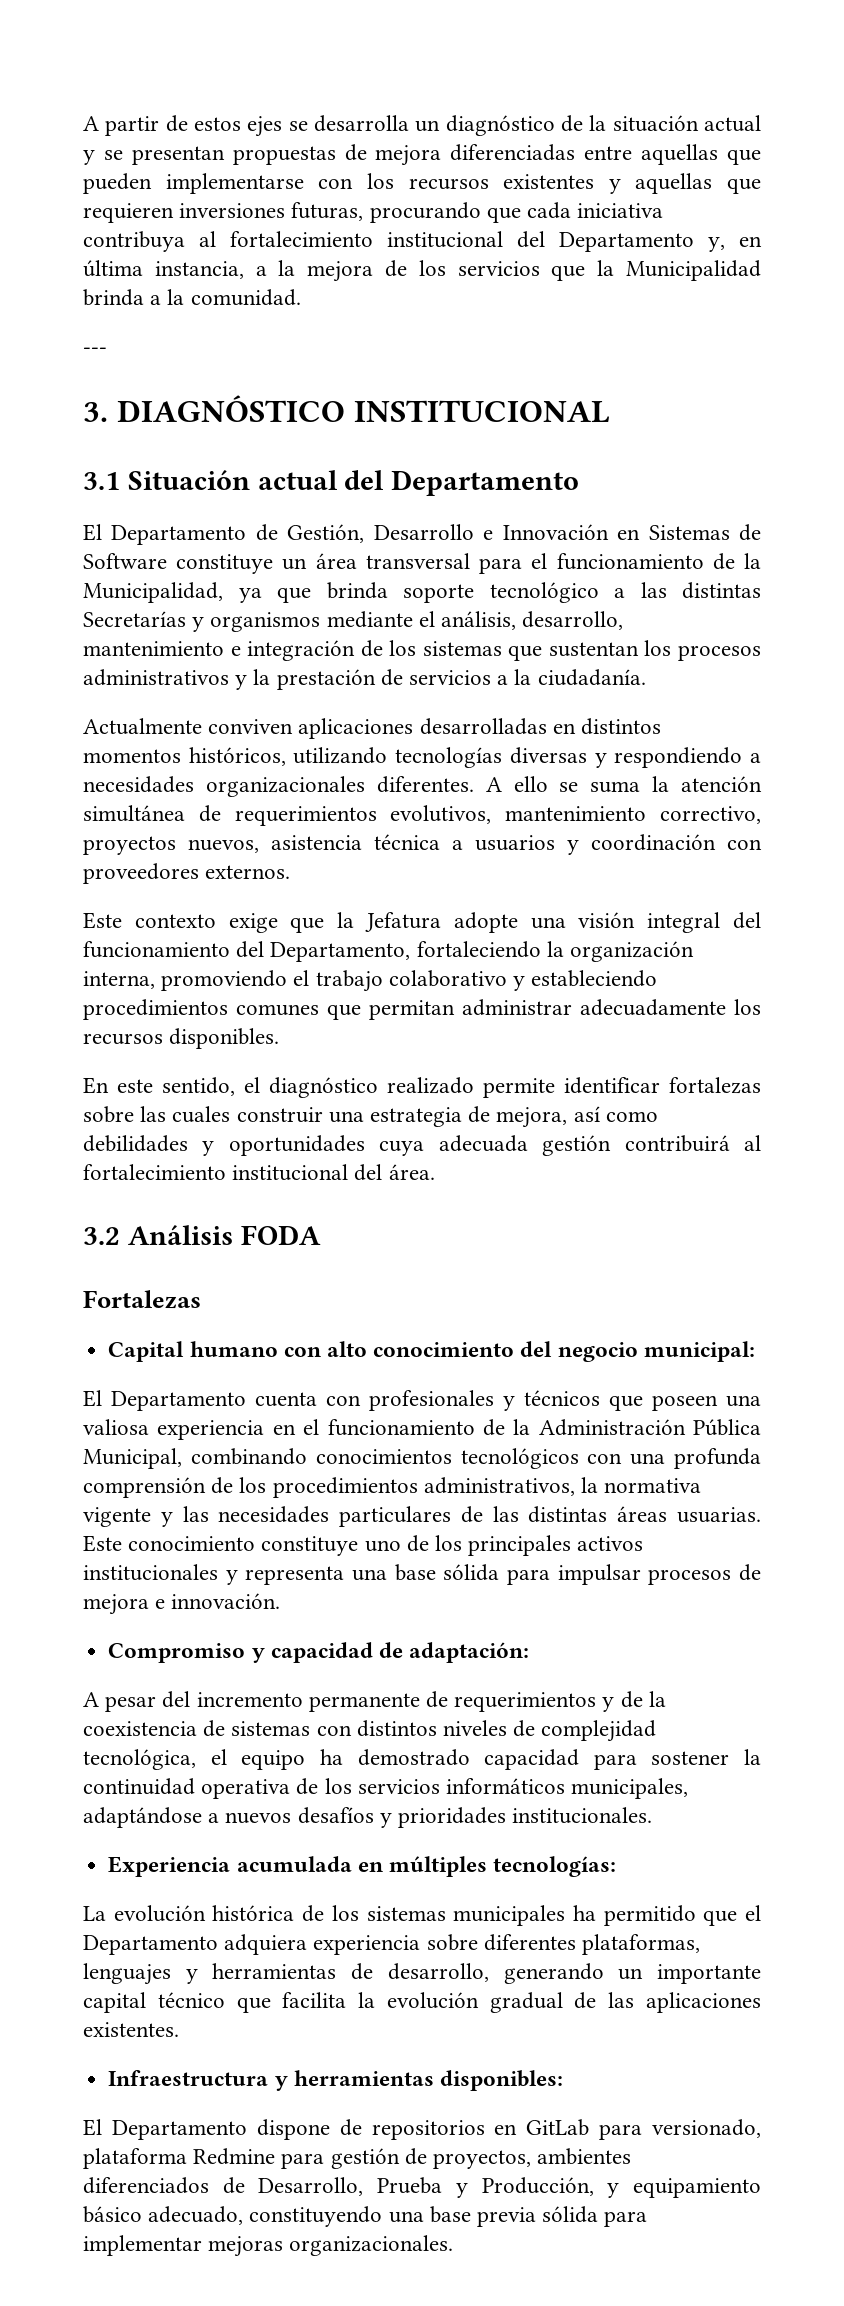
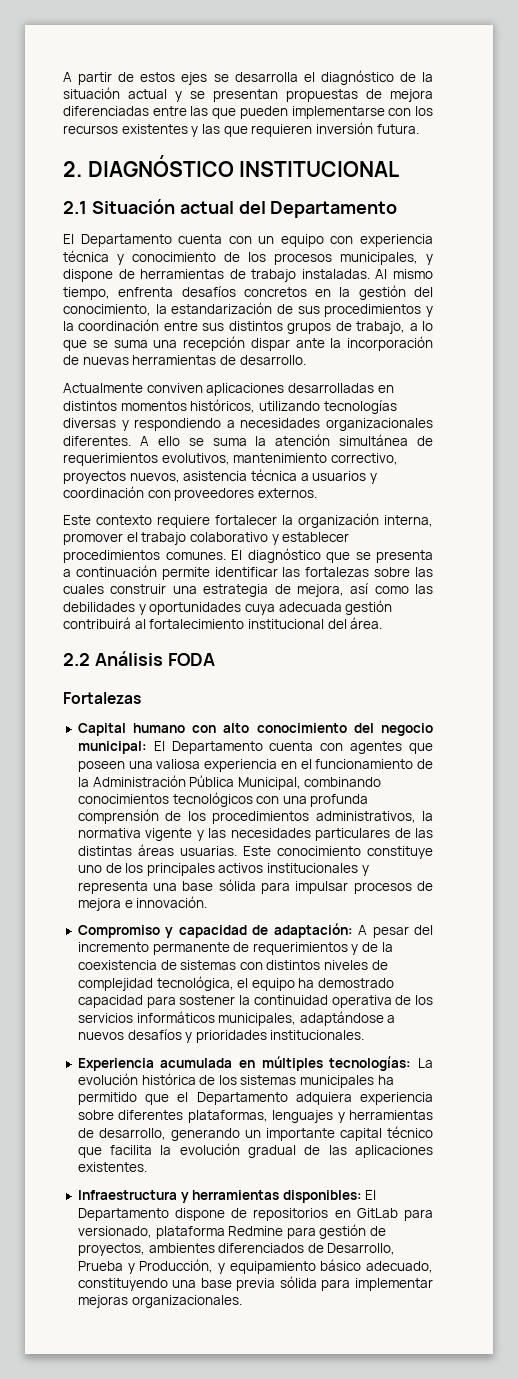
- A partir de estos ejes se desarrolla un diagnóstico de la situación actual y se presentan propuestas de mejora diferenciadas entre aquellas que pueden implementarse con los recursos existentes y aquellas que requieren inversiones futuras, procurando que cada iniciativa contribuya al fortalecimiento institucional del Departamento y, en última instancia, a la mejora de los servicios que la Municipalidad brinda a la comunidad.
- ---
- 3. DIAGNÓSTICO INSTITUCIONAL
+ A partir de estos ejes se desarrolla el diagnóstico de la situación actual y se presentan propuestas de mejora diferenciadas entre las que pueden implementarse con los recursos existentes y las que requieren inversión futura.
+ 2. DIAGNÓSTICO INSTITUCIONAL
- 3.1 Situación actual del Departamento
+ 2.1 Situación actual del Departamento
- El Departamento de Gestión, Desarrollo e Innovación en Sistemas de Software constituye un área transversal para el funcionamiento de la Municipalidad, ya que brinda soporte tecnológico a las distintas Secretarías y organismos mediante el análisis, desarrollo, mantenimiento e integración de los sistemas que sustentan los procesos administrativos y la prestación de servicios a la ciudadanía.
+ El Departamento cuenta con un equipo con experiencia técnica y conocimiento de los procesos municipales, y dispone de herramientas de trabajo instaladas. Al mismo tiempo, enfrenta desafíos concretos en la gestión del conocimiento, la estandarización de sus procedimientos y la coordinación entre sus distintos grupos de trabajo, a lo que se suma una recepción dispar ante la incorporación de nuevas herramientas de desarrollo.
- Este contexto exige que la Jefatura adopte una visión integral del funcionamiento del Departamento, fortaleciendo la organización interna, promoviendo el trabajo colaborativo y estableciendo procedimientos comunes que permitan administrar adecuadamente los recursos disponibles.
- En este sentido, el diagnóstico realizado permite identificar fortalezas sobre las cuales construir una estrategia de mejora, así como debilidades y oportunidades cuya adecuada gestión contribuirá al fortalecimiento institucional del área.
+ Este contexto requiere fortalecer la organización interna, promover el trabajo colaborativo y establecer procedimientos comunes. El diagnóstico que se presenta a continuación permite identificar las fortalezas sobre las cuales construir una estrategia de mejora, así como las debilidades y oportunidades cuya adecuada gestión contribuirá al fortalecimiento institucional del área.
- 3.2 Análisis FODA
+ 2.2 Análisis FODA
- Capital humano con alto conocimiento del negocio municipal:
- El Departamento cuenta con profesionales y técnicos que poseen una valiosa experiencia en el funcionamiento de la Administración Pública Municipal, combinando conocimientos tecnológicos con una profunda comprensión de los procedimientos administrativos, la normativa vigente y las necesidades particulares de las distintas áreas usuarias.
+ Capital humano con alto conocimiento del negocio municipal: El Departamento cuenta con agentes que poseen una valiosa experiencia en el funcionamiento de la Administración Pública Municipal, combinando conocimientos tecnológicos con una profunda comprensión de los procedimientos administrativos, la normativa vigente y las necesidades particulares de las distintas áreas usuarias.
- Compromiso y capacidad de adaptación:
- A pesar del incremento permanente de requerimientos y de la coexistencia de sistemas con distintos niveles de complejidad tecnológica, el equipo ha demostrado capacidad para sostener la continuidad operativa de los servicios informáticos municipales, adaptándose a nuevos desafíos y prioridades institucionales.
+ Compromiso y capacidad de adaptación: A pesar del incremento permanente de requerimientos y de la coexistencia de sistemas con distintos niveles de complejidad tecnológica, el equipo ha demostrado capacidad para sostener la continuidad operativa de los servicios informáticos municipales, adaptándose a nuevos desafíos y prioridades institucionales.
- Experiencia acumulada en múltiples tecnologías:
- La evolución histórica de los sistemas municipales ha permitido que el Departamento adquiera experiencia sobre diferentes plataformas, lenguajes y herramientas de desarrollo, generando un importante capital técnico que facilita la evolución gradual de las aplicaciones existentes.
+ Experiencia acumulada en múltiples tecnologías: La evolución histórica de los sistemas municipales ha permitido que el Departamento adquiera experiencia sobre diferentes plataformas, lenguajes y herramientas de desarrollo, generando un importante capital técnico que facilita la evolución gradual de las aplicaciones existentes.
- Infraestructura y herramientas disponibles:
- El Departamento dispone de repositorios en GitLab para versionado, plataforma Redmine para gestión de proyectos, ambientes diferenciados de Desarrollo, Prueba y Producción, y equipamiento básico adecuado, constituyendo una base previa sólida para implementar mejoras organizacionales.
+ Infraestructura y herramientas disponibles: El Departamento dispone de repositorios en GitLab para versionado, plataforma Redmine para gestión de proyectos, ambientes diferenciados de Desarrollo, Prueba y Producción, y equipamiento básico adecuado, constituyendo una base previa sólida para implementar mejoras organizacionales.

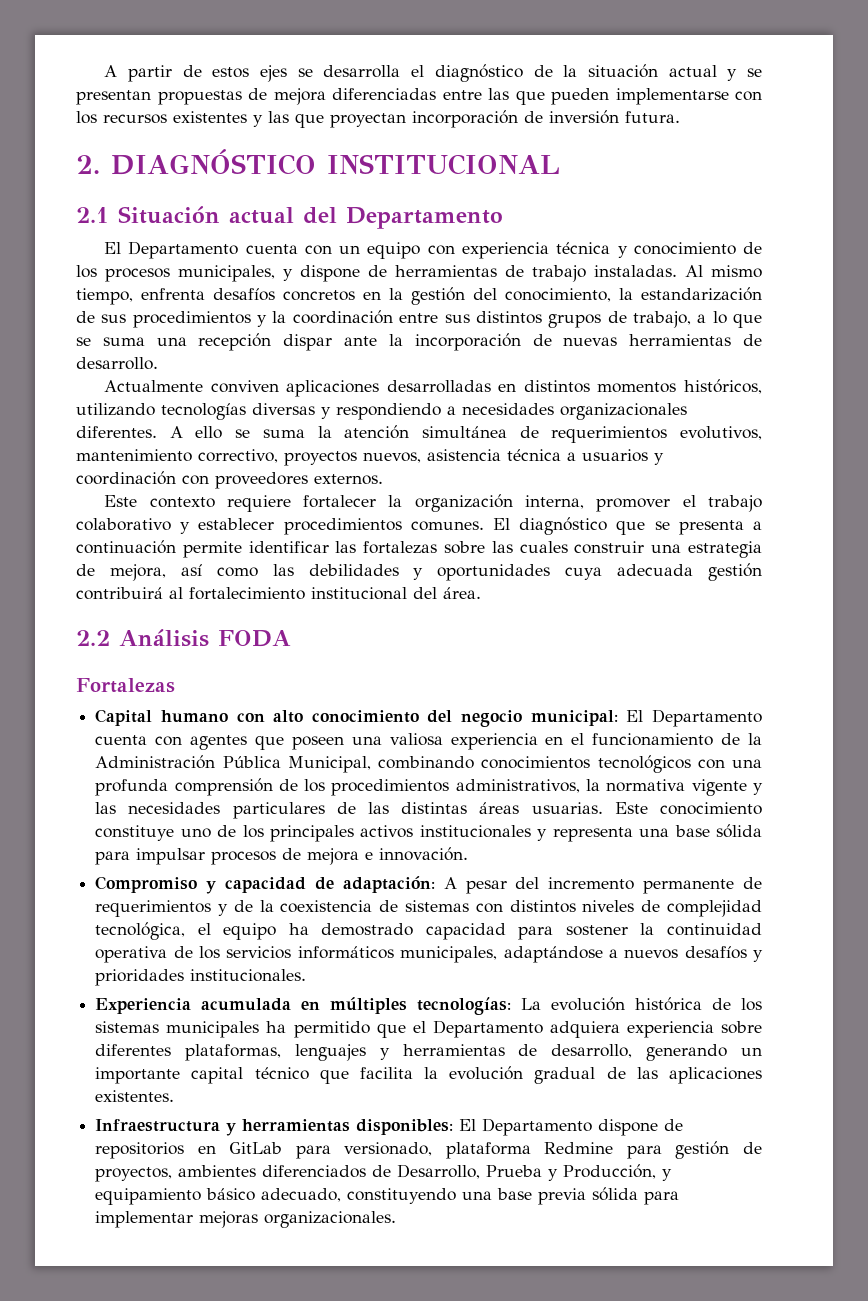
- A partir de estos ejes se desarrolla el diagnóstico de la situación actual y se presentan propuestas de mejora diferenciadas entre las que pueden implementarse con los recursos existentes y las que requieren inversión futura.
+ A partir de estos ejes se desarrolla el diagnóstico de la situación actual y se presentan propuestas de mejora diferenciadas entre las que pueden implementarse con los recursos existentes y las que proyectan incorporación de inversión futura.

